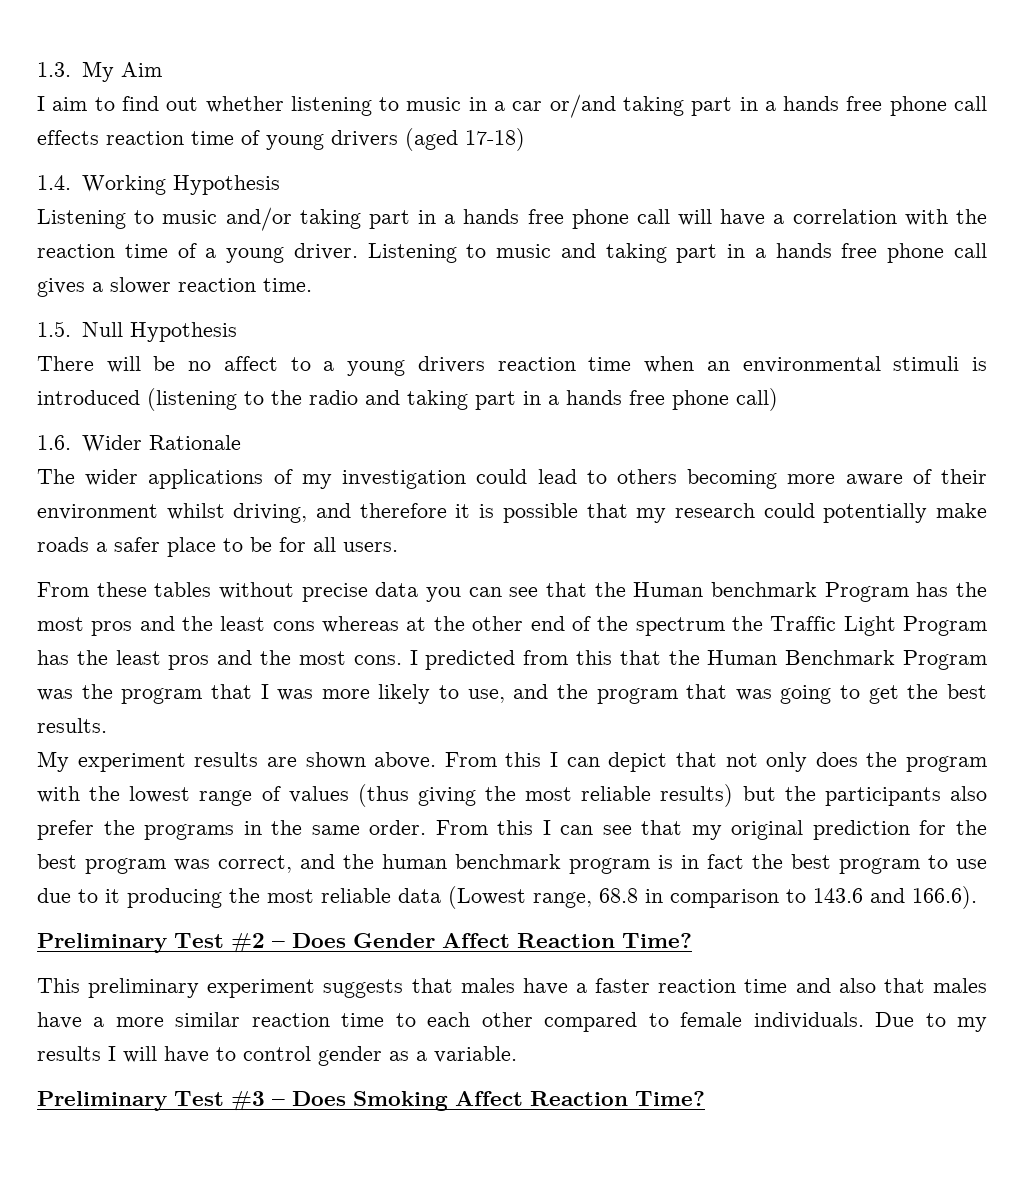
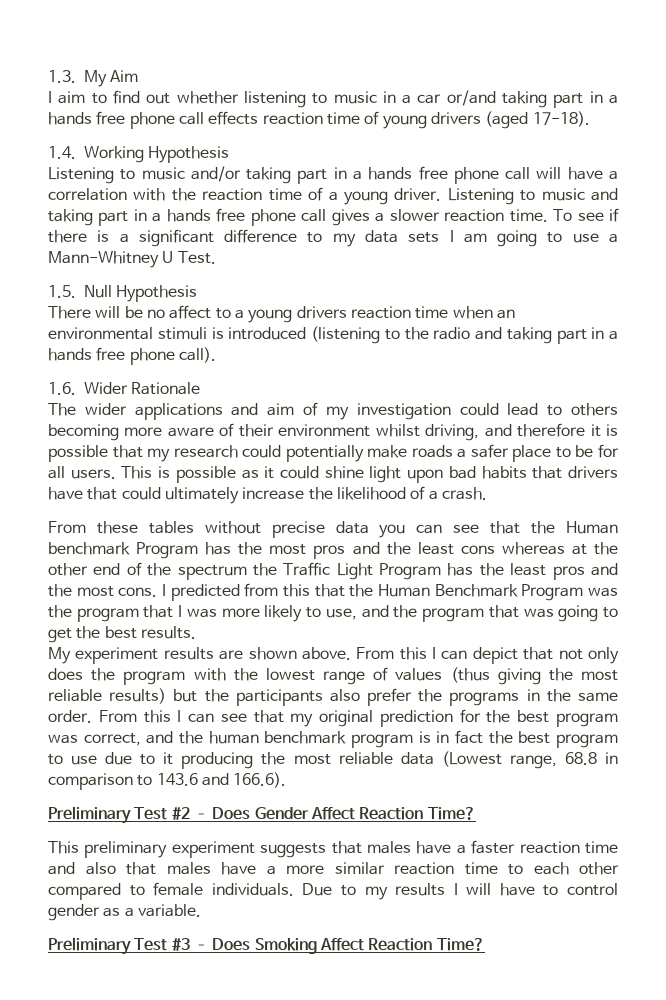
- I aim to find out whether listening to music in a car or/and taking part in a hands free phone call effects reaction time of young drivers (aged 17-18)
+ I aim to find out whether listening to music in a car or/and taking part in a hands free phone call effects reaction time of young drivers (aged 17-18).
+ To see if there is a significant difference to my data sets I am going to use a Mann-Whitney U Test.
- There will be no affect to a young drivers reaction time when an environmental stimuli is introduced (listening to the radio and taking part in a hands free phone call)
+ There will be no affect to a young drivers reaction time when an environmental stimuli is introduced (listening to the radio and taking part in a hands free phone call).
- The wider applications of my investigation could lead to others becoming more aware of their environment whilst driving, and therefore it is possible that my research could potentially make roads a safer place to be for all users.
+ The wider applications and aim of my investigation could lead to others becoming more aware of their environment whilst driving, and therefore it is possible that my research could potentially make roads a safer place to be for all users. This is possible as it could shine light upon bad habits that drivers have that could ultimately increase the likelihood of a crash.

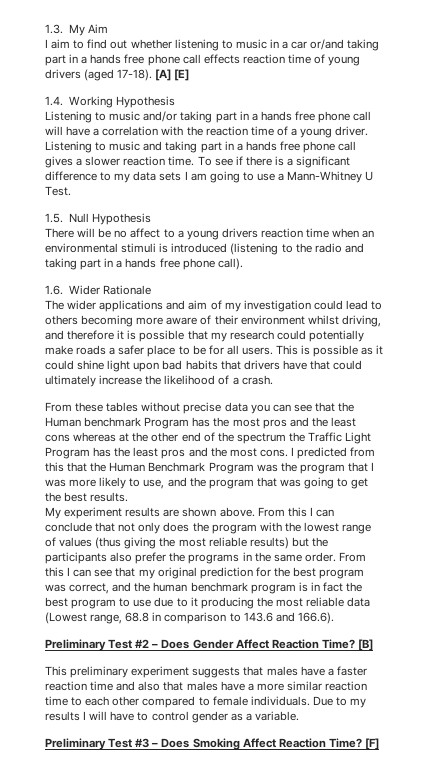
+ [A] [E]
- From this I can depict that not only does the program with the lowest range of values (thus giving the most reliable results) but the participants also prefer the programs in the same order.
+ From this I can conclude that not only does the program with the lowest range of values (thus giving the most reliable results) but the participants also prefer the programs in the same order.
+ [B]
+ [F]

